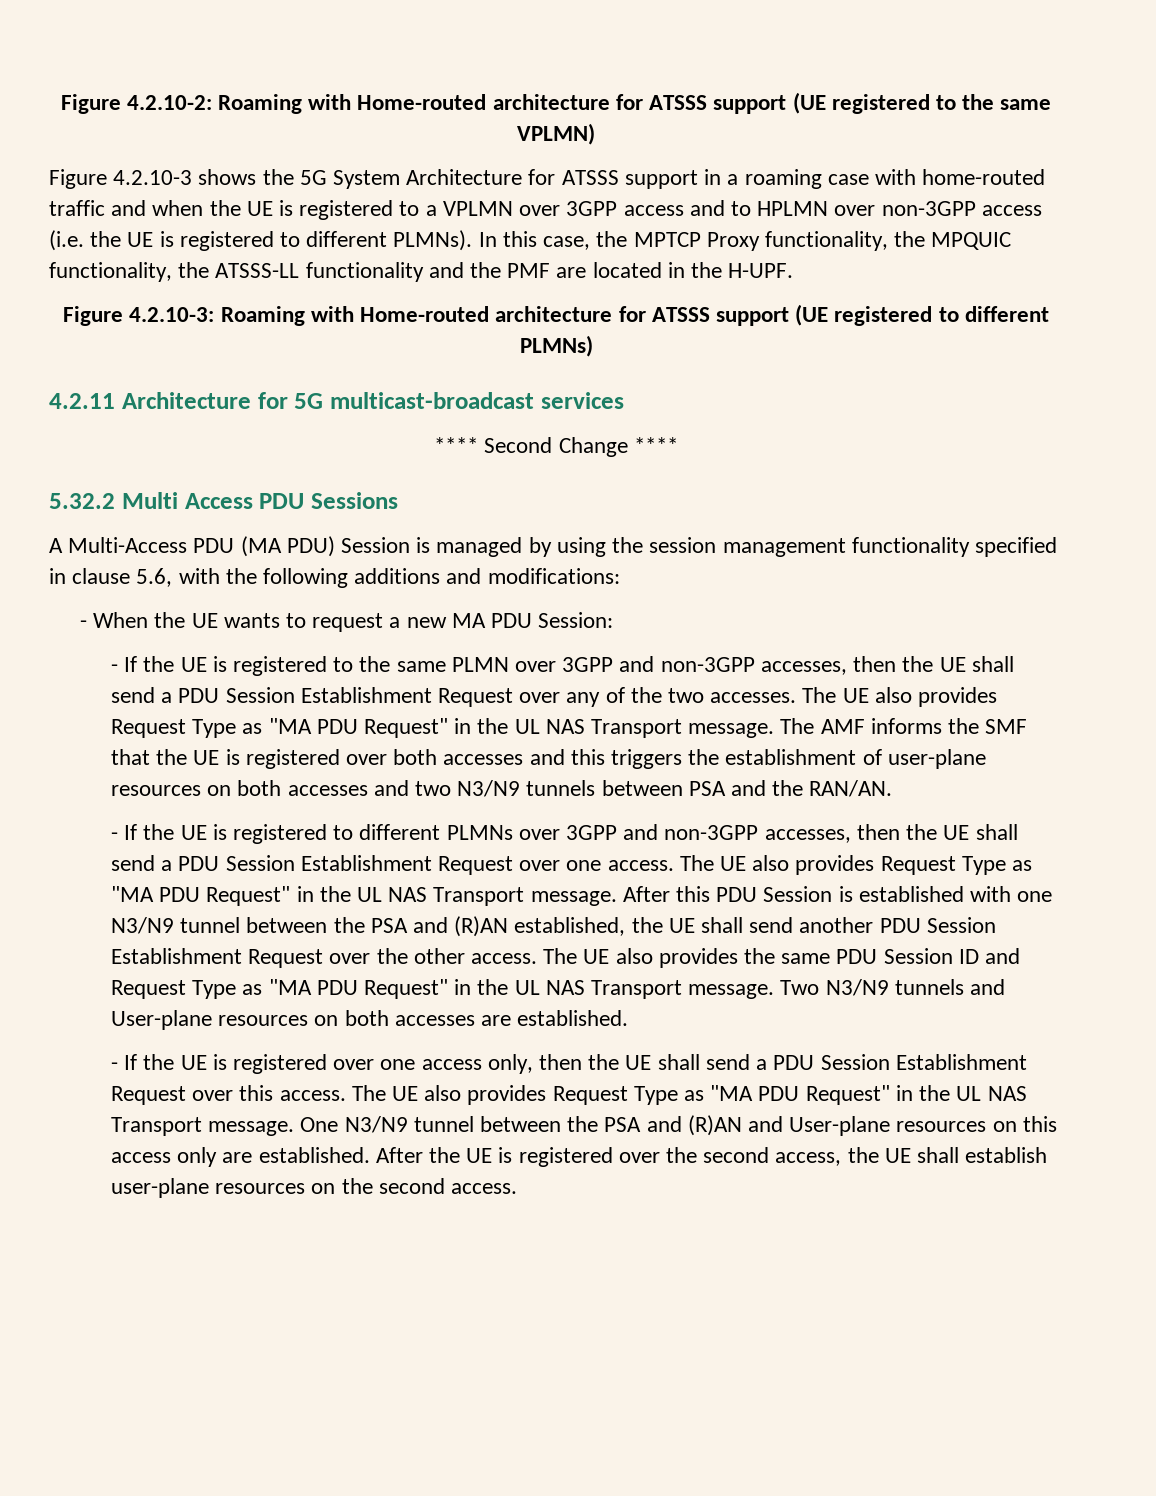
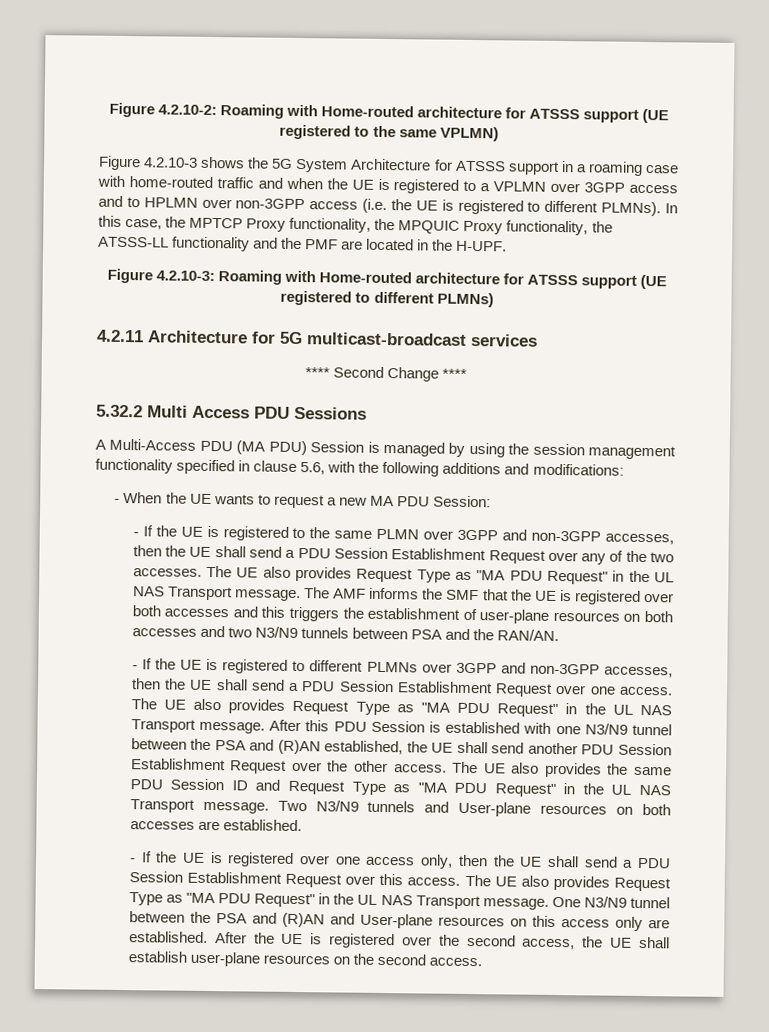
- In this case, the MPTCP Proxy functionality, the MPQUIC functionality, the ATSSS-LL functionality and the PMF are located in the H-UPF.
+ In this case, the MPTCP Proxy functionality, the MPQUIC Proxy functionality, the ATSSS-LL functionality and the PMF are located in the H-UPF.

